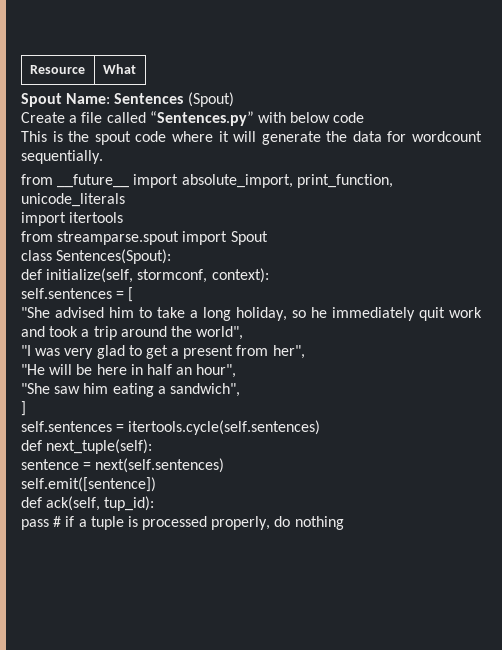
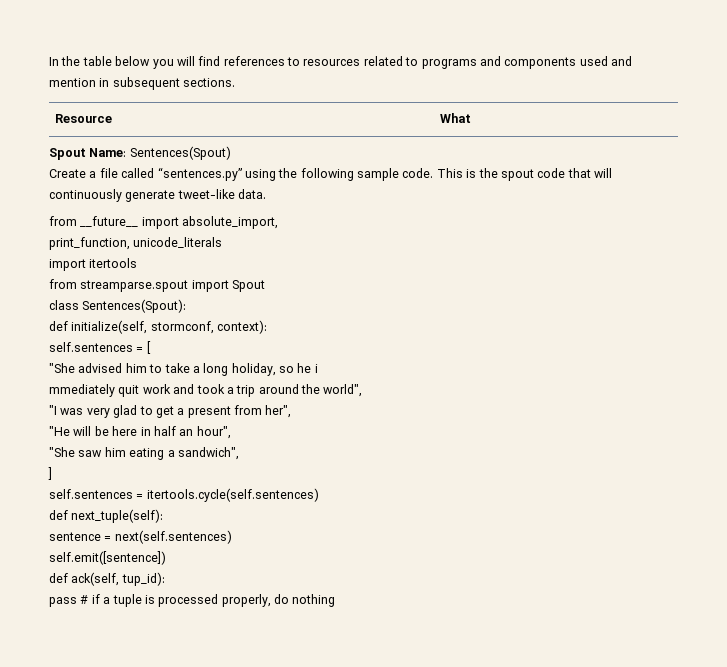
+ In the table below you will find references to resources related to programs and components used and mention in subsequent sections.
- Spout Name: Sentences (Spout)
+ Spout Name: Sentences(Spout)
- Create a file called “Sentences.py” with below code
- This is the spout code where it will generate the data for wordcount sequentially.
+ Create a file called “sentences.py” using the following sample code. This is the spout code that will continuously generate tweet-like data.
- from __future__ import absolute_import, print_function, unicode_literals
+ from __future__ import absolute_import,
+ print_function, unicode_literals
- "She advised him to take a long holiday, so he immediately quit work and took a trip around the world",
+ "She advised him to take a long holiday, so he i
+ mmediately quit work and took a trip around the world",

